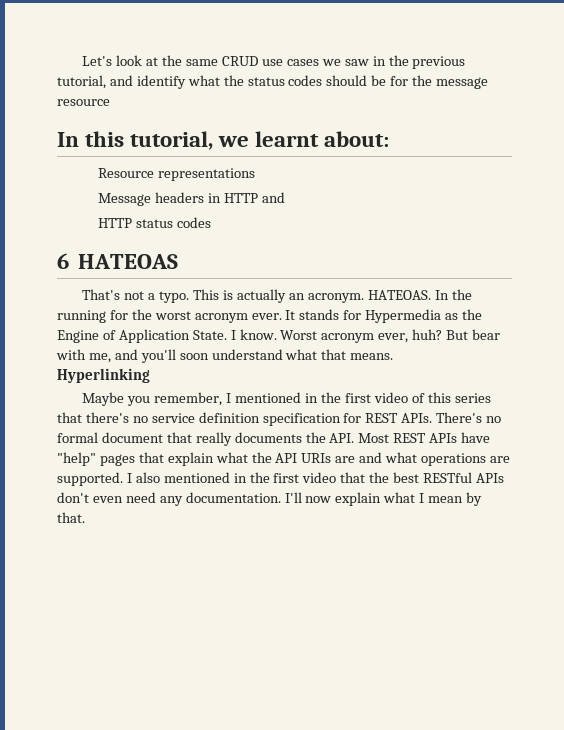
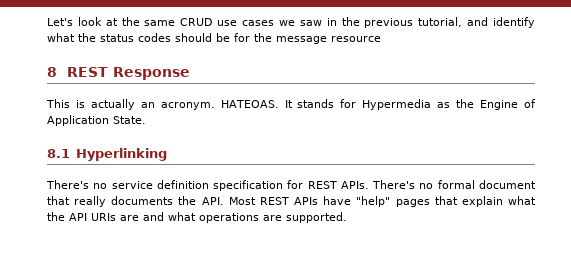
- In this tutorial, we learnt about:
- Resource representations
- Message headers in HTTP and
- HTTP status codes
- 6 HATEOAS
- That's not a typo. This is actually an acronym.
+ 8 REST Response
+ This is actually an acronym.
- In the running for the worst acronym ever.
- It stands for Hypermedia as the Engine of Application State. I know. Worst acronym ever, huh? But bear with me, and you'll soon understand what that means.
- Hyperlinking
- Maybe you remember, I mentioned in the first video of this series that there's no service definition specification for REST APIs.
+ It stands for Hypermedia as the Engine of Application State.
+ 8.1 Hyperlinking
+ There's no service definition specification for REST APIs.
- I also mentioned in the first video that the best RESTful APIs don't even need any documentation. I'll now explain what I mean by that.

